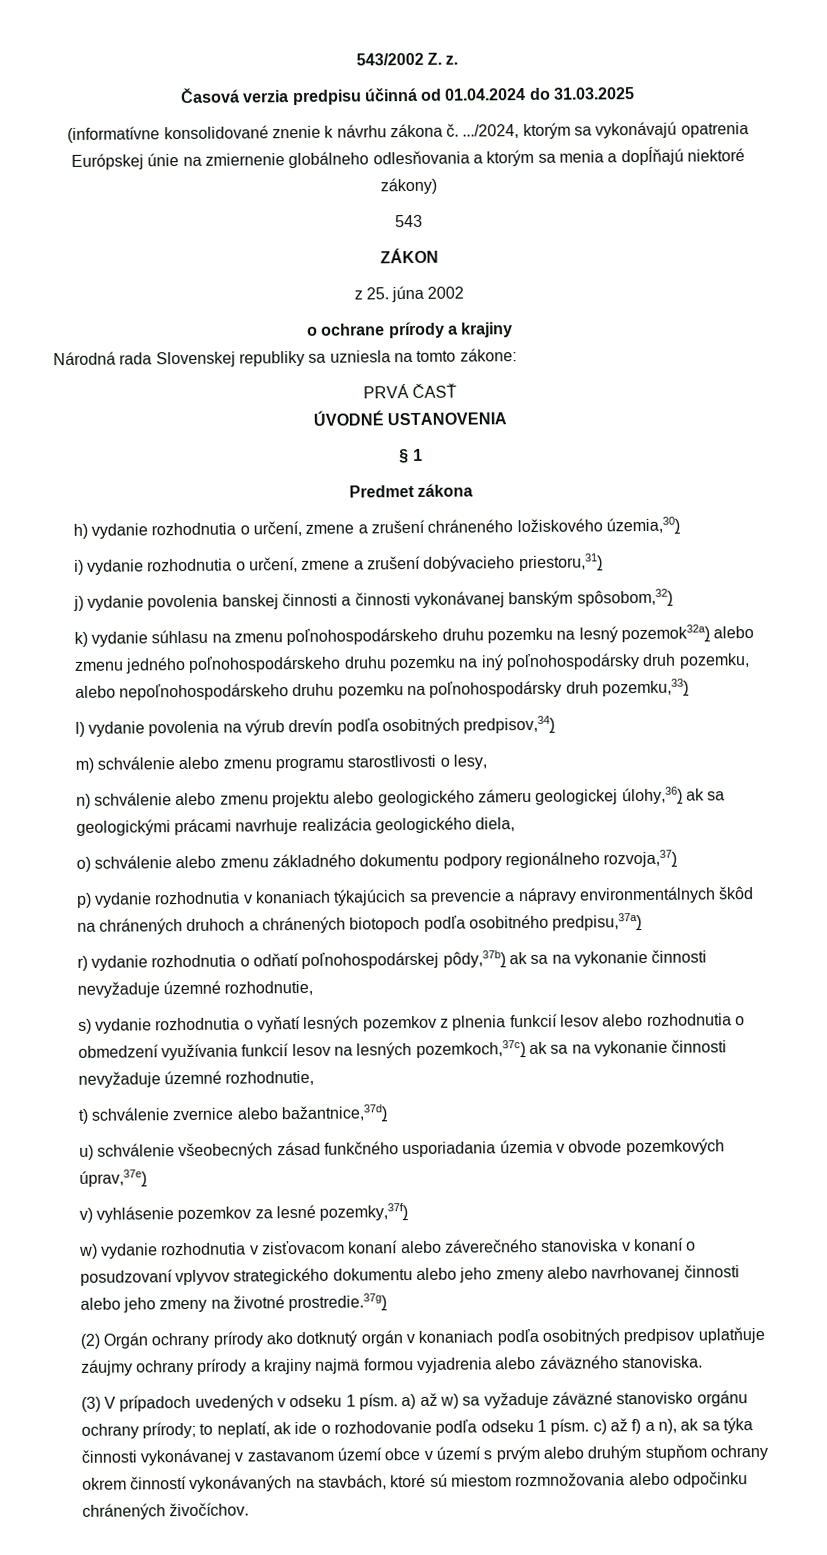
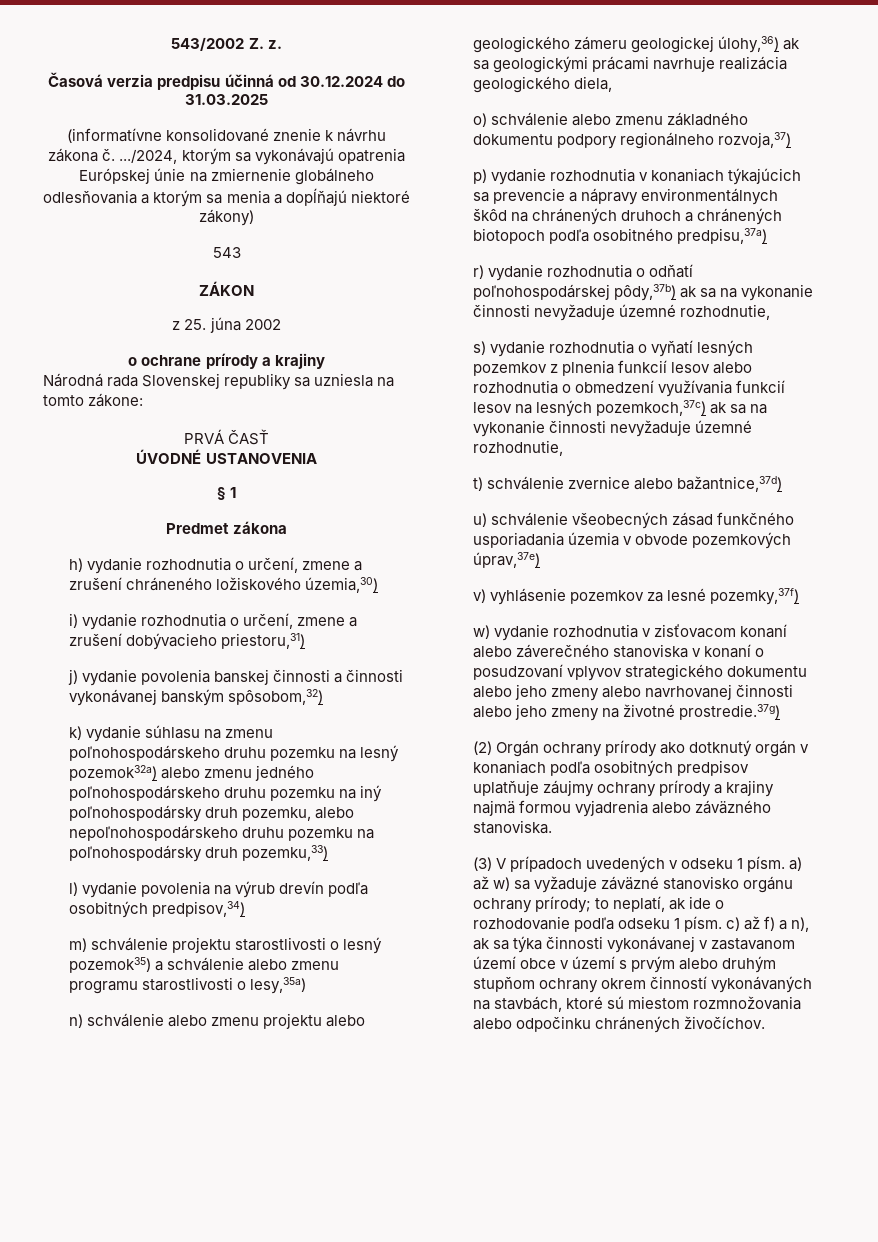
- Časová verzia predpisu účinná od 01.04.2024 do 31.03.2025
+ Časová verzia predpisu účinná od 30.12.2024 do 31.03.2025
- m) schválenie alebo zmenu programu starostlivosti o lesy,
+ m) schválenie projektu starostlivosti o lesný pozemok35) a schválenie alebo zmenu programu starostlivosti o lesy,35a)

